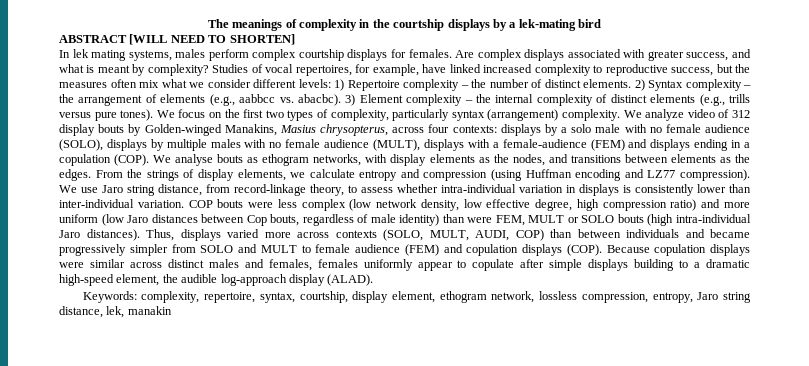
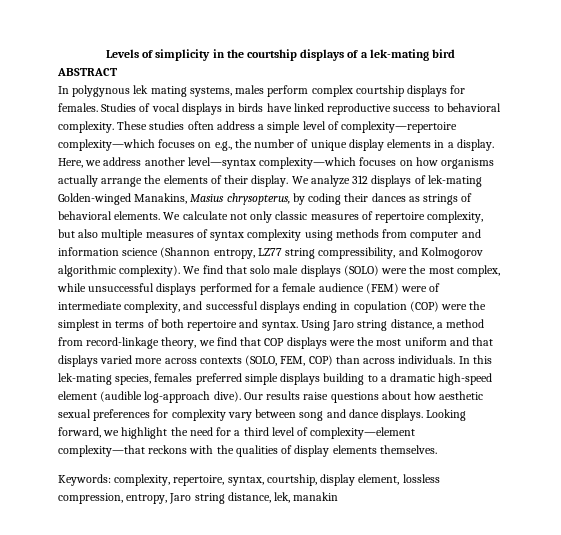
- The meanings of complexity in the courtship displays by a lek-mating bird
+ Levels of simplicity in the courtship displays of a lek-mating bird
- ABSTRACT [WILL NEED TO SHORTEN]
- In lek mating systems, males perform complex courtship displays for females.
+ ABSTRACT
+ In polygynous lek mating systems, males perform complex courtship displays for females.
- Are complex displays associated with greater success, and what is meant by complexity? Studies of vocal repertoires, for example, have linked increased complexity to reproductive success, but the measures often mix what we consider different levels: 1) Repertoire complexity – the number of distinct elements. 2) Syntax complexity – the arrangement of elements (e.g., aabbcc vs. abacbc). 3) Element complexity – the internal complexity of distinct elements (e.g., trills versus pure tones). We focus on the first two types of complexity, particularly syntax (arrangement) complexity. We analyze video of 312 display bouts by Golden-winged Manakins, Masius chrysopterus, across four contexts: displays by a solo male with no female audience (SOLO), displays by multiple males with no female audience (MULT), displays with a female-audience (FEM) and displays ending in a copulation (COP). We analyse bouts as ethogram networks, with display elements as the nodes, and transitions between elements as the edges. From the strings of display elements, we calculate entropy and compression (using Huffman encoding and LZ77 compression). We use Jaro string distance, from record-linkage theory, to assess whether intra-individual variation in displays is consistently lower than inter-individual variation. COP bouts were less complex (low network density, low effective degree, high compression ratio) and more uniform (low Jaro distances between Cop bouts, regardless of male identity) than were FEM, MULT or SOLO bouts (high intra-individual Jaro distances). Thus, displays varied more across contexts (SOLO, MULT, AUDI, COP) than between individuals and became progressively simpler from SOLO and MULT to female audience (FEM) and copulation displays (COP). Because copulation displays were similar across distinct males and females, females uniformly appear to copulate after simple displays building to a dramatic high-speed element, the audible log-approach display (ALAD).
+ Studies of vocal displays in birds have linked reproductive success to behavioral complexity. These studies often address a simple level of complexity—repertoire complexity—which focuses on e.g., the number of unique display elements in a display. Here, we address another level—syntax complexity—which focuses on how organisms actually arrange the elements of their display. We analyze 312 displays of lek-mating Golden-winged Manakins, Masius chrysopterus, by coding their dances as strings of behavioral elements. We calculate not only classic measures of repertoire complexity, but also multiple measures of syntax complexity using methods from computer and information science (Shannon entropy, LZ77 string compressibility, and Kolmogorov algorithmic complexity). We find that solo male displays (SOLO) were the most complex, while unsuccessful displays performed for a female audience (FEM) were of intermediate complexity, and successful displays ending in copulation (COP) were the simplest in terms of both repertoire and syntax. Using Jaro string distance, a method from record-linkage theory, we find that COP displays were the most uniform and that displays varied more across contexts (SOLO, FEM, COP) than across individuals. In this lek-mating species, females preferred simple displays building to a dramatic high-speed element (audible log-approach dive). Our results raise questions about how aesthetic sexual preferences for complexity vary between song and dance displays. Looking forward, we highlight the need for a third level of complexity—element complexity—that reckons with the qualities of display elements themselves.
- Keywords: complexity, repertoire, syntax, courtship, display element, ethogram network, lossless compression, entropy, Jaro string distance, lek, manakin
+ Keywords: complexity, repertoire, syntax, courtship, display element, lossless compression, entropy, Jaro string distance, lek, manakin

